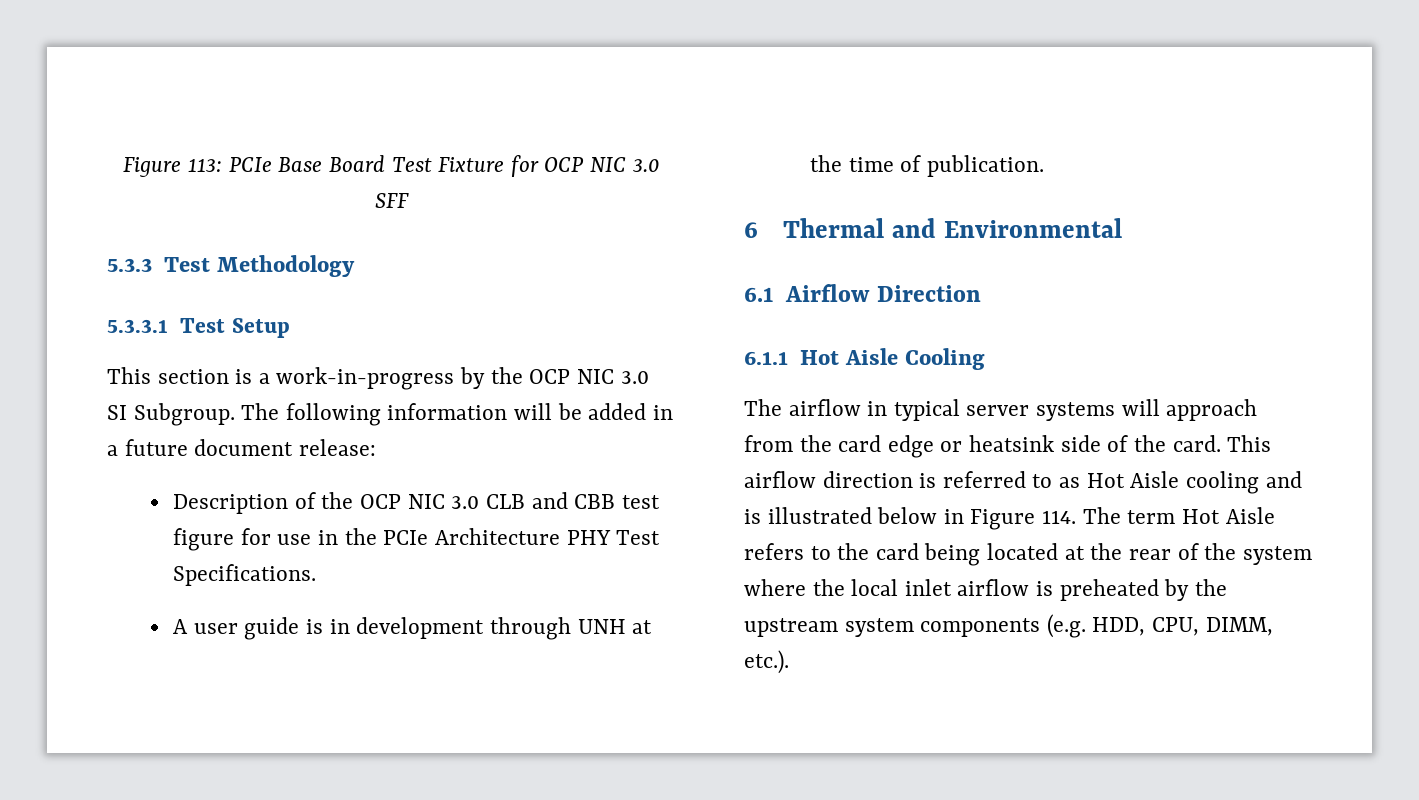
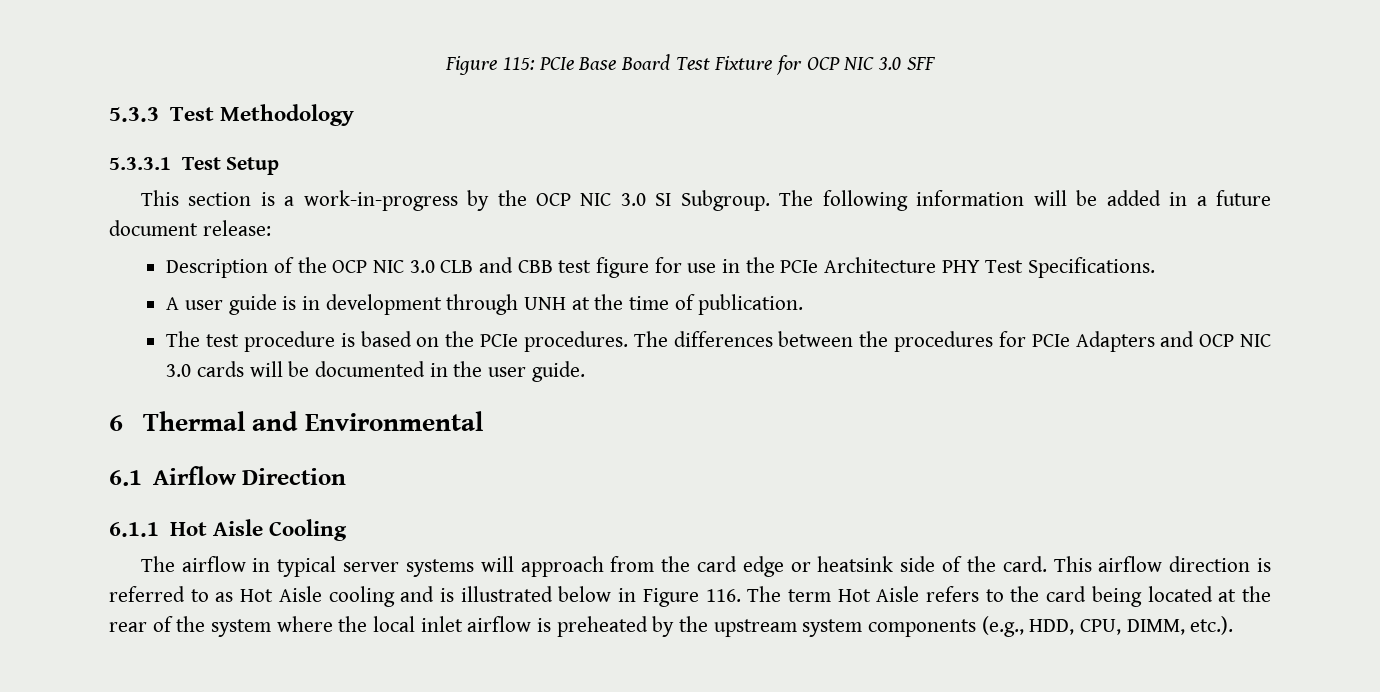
- Figure 113: PCIe Base Board Test Fixture for OCP NIC 3.0 SFF
+ Figure 115: PCIe Base Board Test Fixture for OCP NIC 3.0 SFF
+ The test procedure is based on the PCIe procedures. The differences between the procedures for PCIe Adapters and OCP NIC 3.0 cards will be documented in the user guide.
- This airflow direction is referred to as Hot Aisle cooling and is illustrated below in Figure 114. The term Hot Aisle refers to the card being located at the rear of the system where the local inlet airflow is preheated by the upstream system components (e.g. HDD, CPU, DIMM, etc.).
+ This airflow direction is referred to as Hot Aisle cooling and is illustrated below in Figure 116. The term Hot Aisle refers to the card being located at the rear of the system where the local inlet airflow is preheated by the upstream system components (e.g., HDD, CPU, DIMM, etc.).

